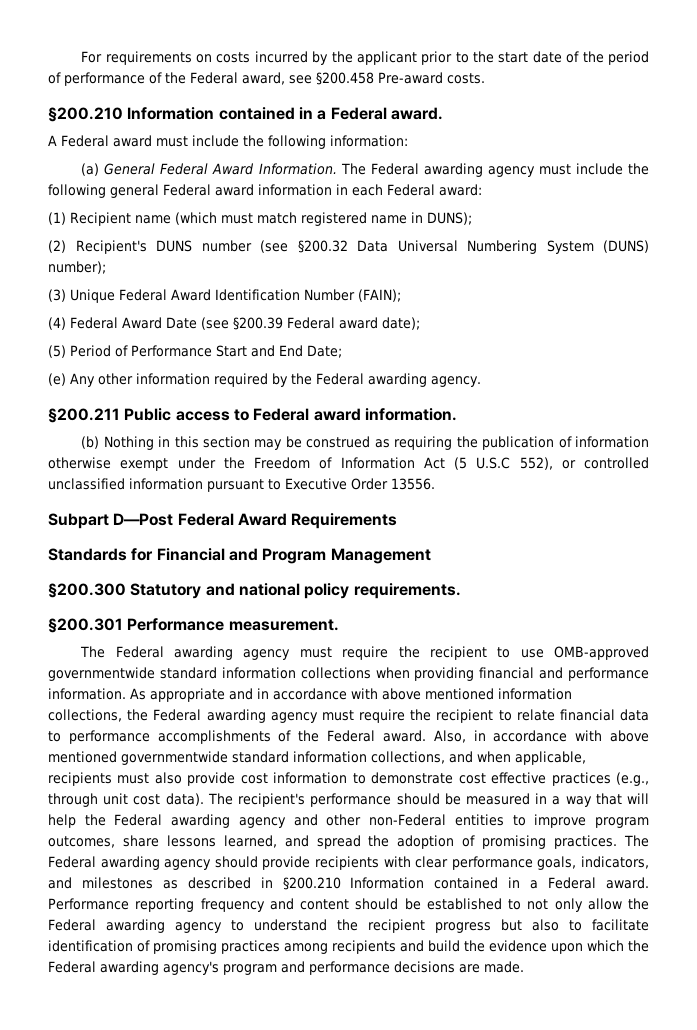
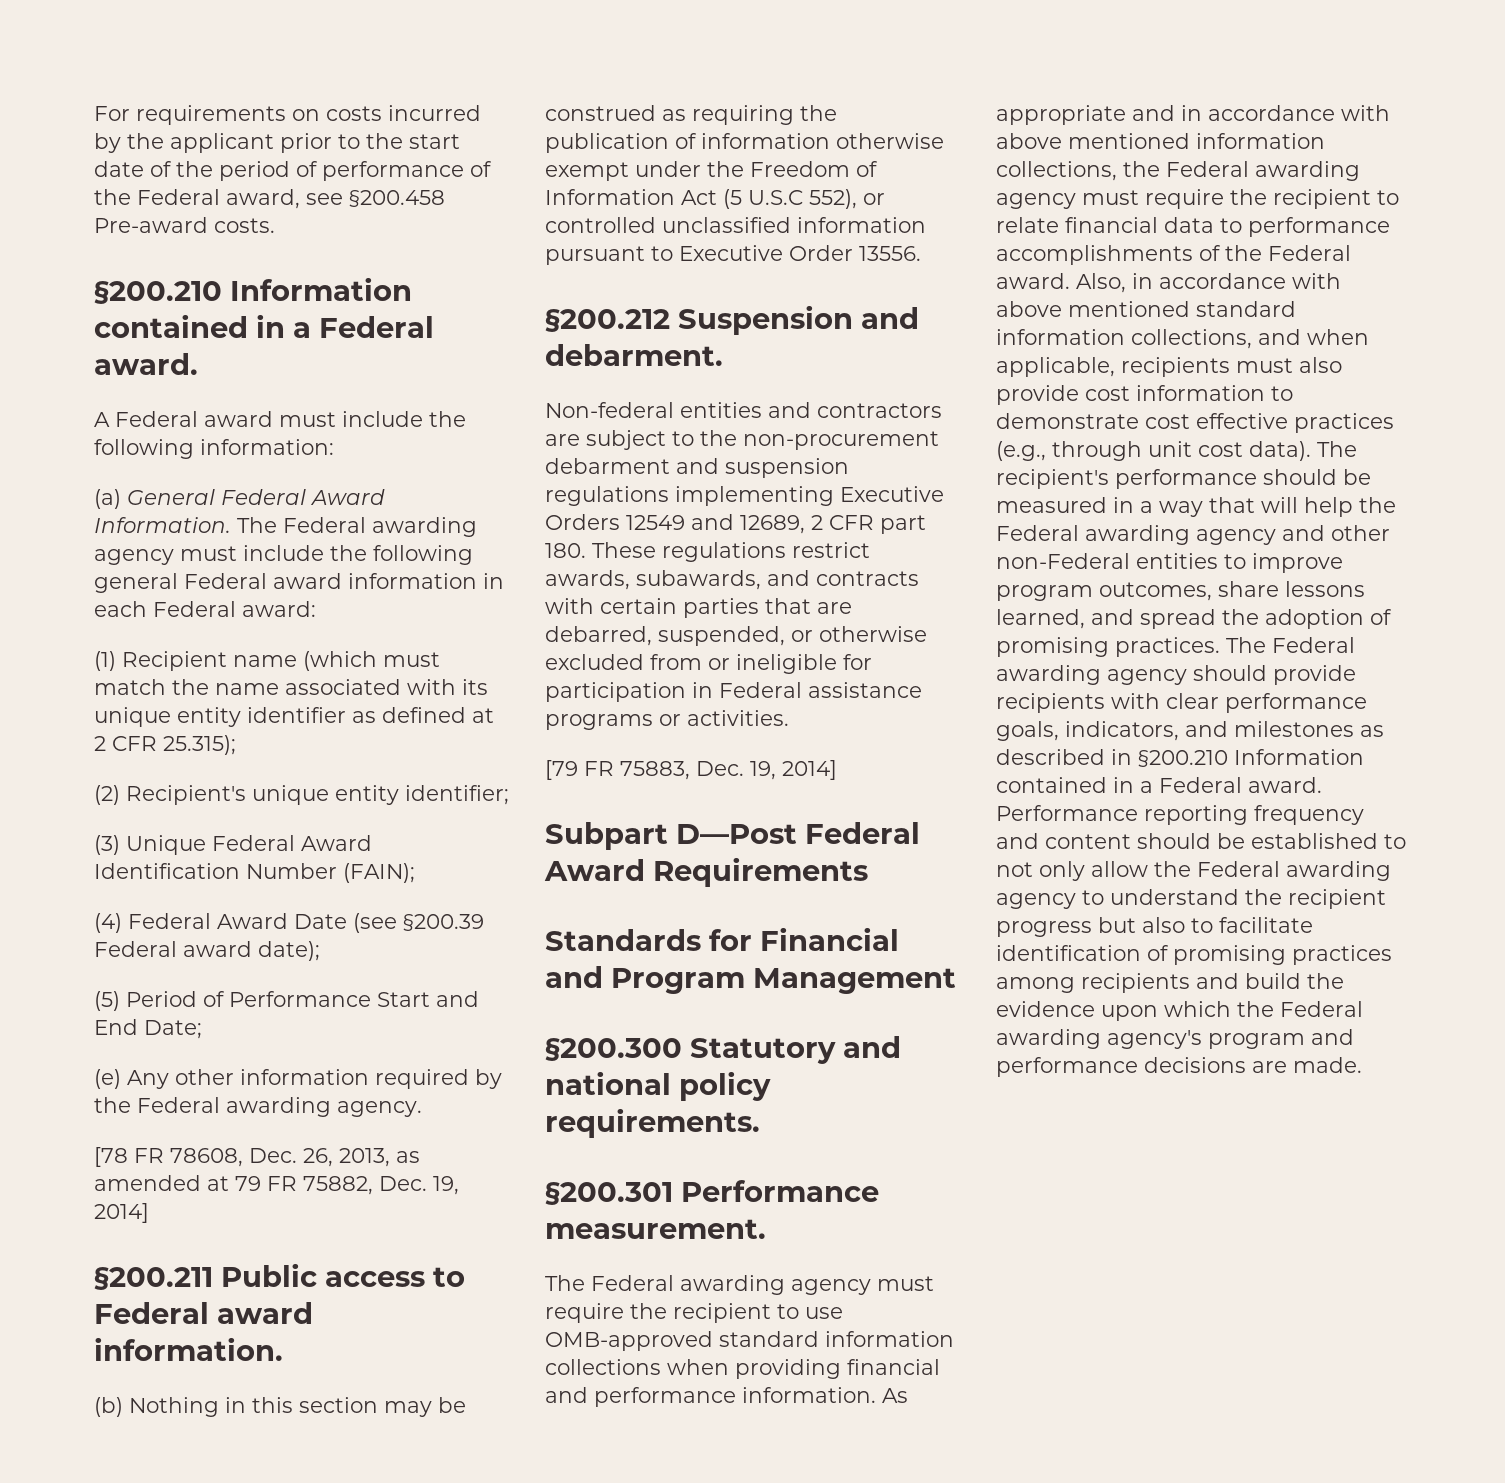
- (1) Recipient name (which must match registered name in DUNS);
- (2) Recipient's DUNS number (see §200.32 Data Universal Numbering System (DUNS) number);
+ (1) Recipient name (which must match the name associated with its unique entity identifier as defined at 2 CFR 25.315);
+ (2) Recipient's unique entity identifier;
+ [78 FR 78608, Dec. 26, 2013, as amended at 79 FR 75882, Dec. 19, 2014]
+ §200.212 Suspension and debarment.
+ Non-federal entities and contractors are subject to the non-procurement debarment and suspension regulations implementing Executive Orders 12549 and 12689, 2 CFR part 180. These regulations restrict awards, subawards, and contracts with certain parties that are debarred, suspended, or otherwise excluded from or ineligible for participation in Federal assistance programs or activities.
+ [79 FR 75883, Dec. 19, 2014]
- The Federal awarding agency must require the recipient to use OMB-approved governmentwide standard information collections when providing financial and performance information.
+ The Federal awarding agency must require the recipient to use OMB-approved standard information collections when providing financial and performance information.
- Also, in accordance with above mentioned governmentwide standard information collections, and when applicable, recipients must also provide cost information to demonstrate cost effective practices (e.g., through unit cost data).
+ Also, in accordance with above mentioned standard information collections, and when applicable, recipients must also provide cost information to demonstrate cost effective practices (e.g., through unit cost data).

